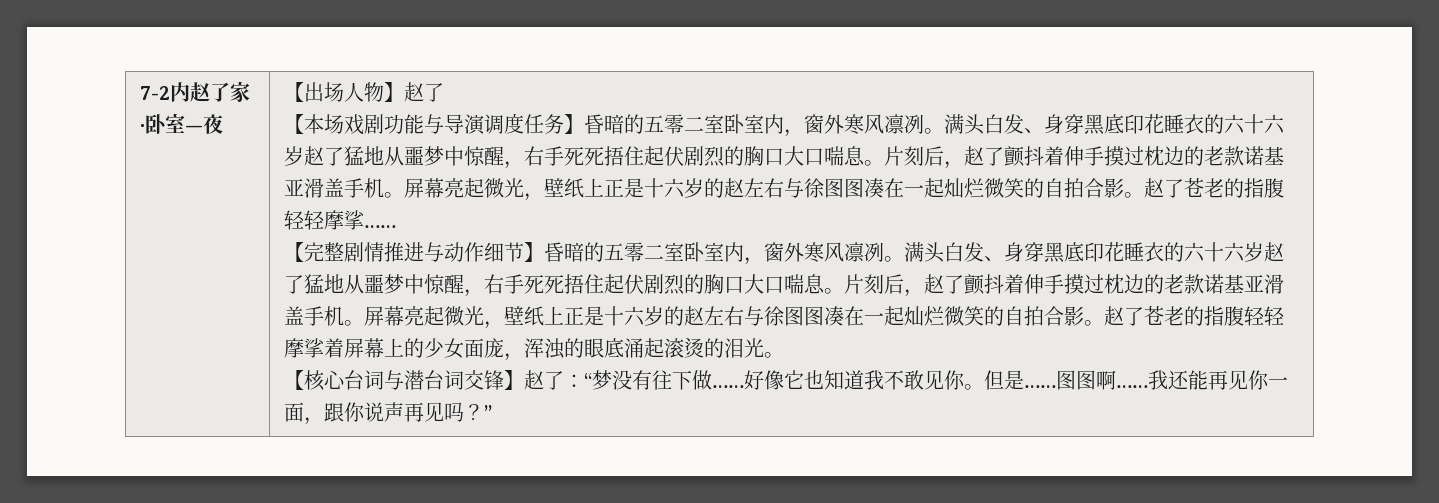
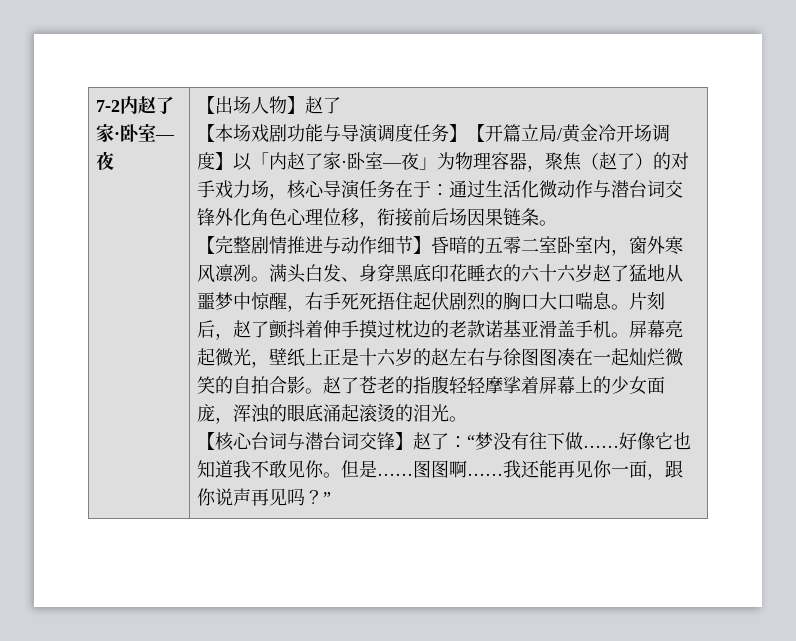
- 【本场戏剧功能与导演调度任务】昏暗的五零二室卧室内，窗外寒风凛冽。满头白发、身穿黑底印花睡衣的六十六岁赵了猛地从噩梦中惊醒，右手死死捂住起伏剧烈的胸口大口喘息。片刻后，赵了颤抖着伸手摸过枕边的老款诺基亚滑盖手机。屏幕亮起微光，壁纸上正是十六岁的赵左右与徐图图凑在一起灿烂微笑的自拍合影。赵了苍老的指腹轻轻摩挲……
+ 【本场戏剧功能与导演调度任务】【开篇立局/黄金冷开场调度】以「内赵了家·卧室—夜」为物理容器，聚焦（赵了）的对手戏力场，核心导演任务在于：通过生活化微动作与潜台词交锋外化角色心理位移，衔接前后场因果链条。

